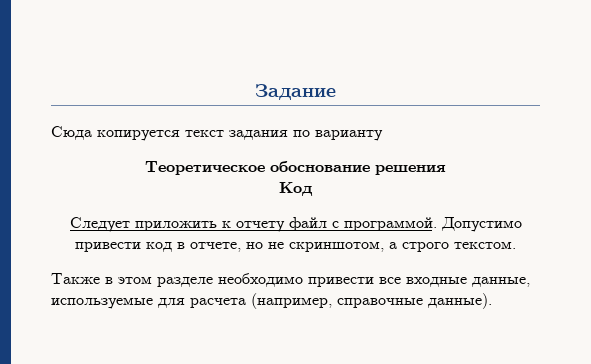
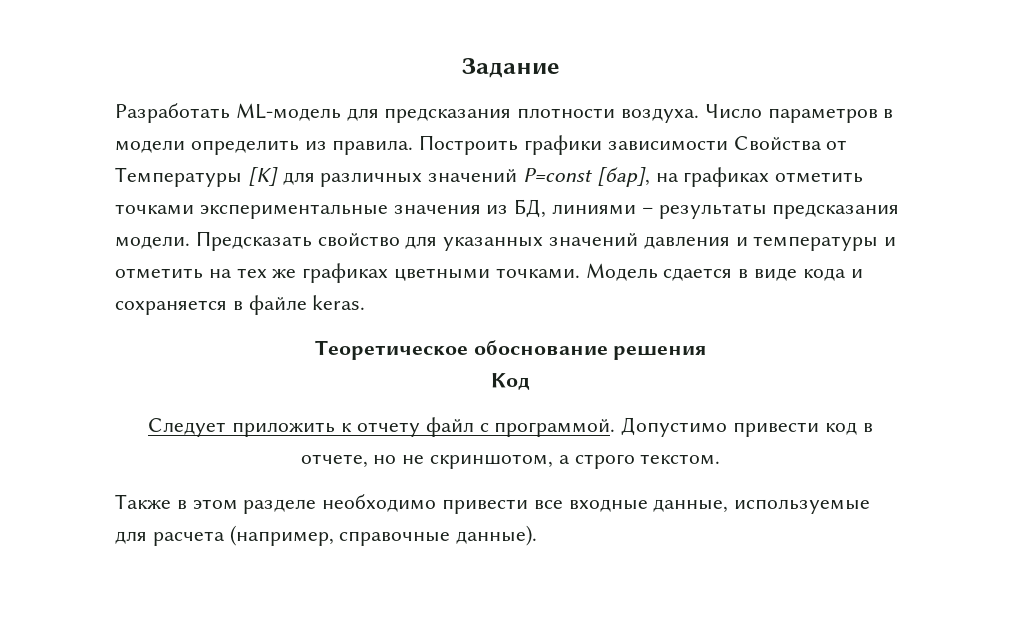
- Сюда копируется текст задания по варианту
+ Разработать ML-модель для предсказания плотности воздуха. Число параметров в модели определить из правила. Построить графики зависимости Свойства от Температуры [K] для различных значений P=const [бар], на графиках отметить точками экспериментальные значения из БД, линиями – результаты предсказания модели. Предсказать свойство для указанных значений давления и температуры и отметить на тех же графиках цветными точками. Модель сдается в виде кода и сохраняется в файле keras.

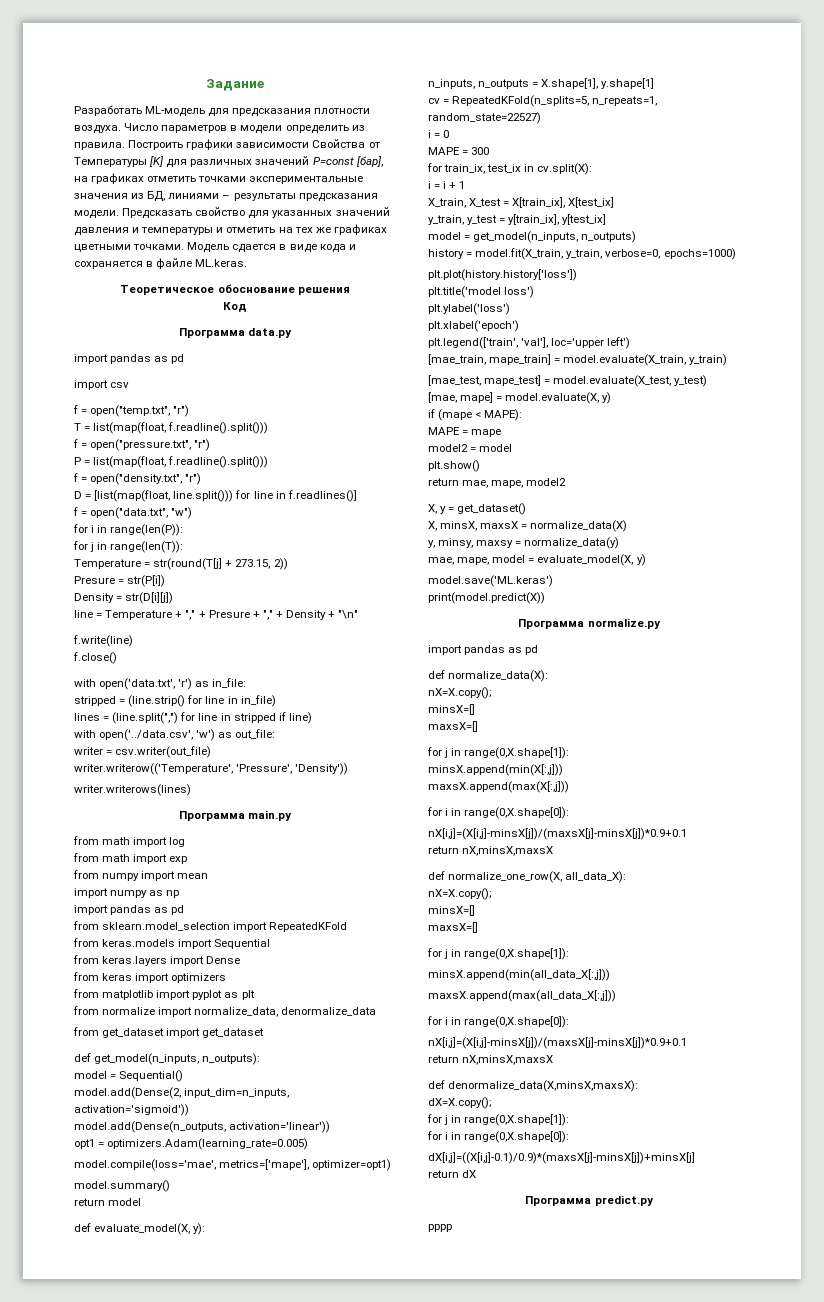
- Модель сдается в виде кода и сохраняется в файле keras.
+ Модель сдается в виде кода и сохраняется в файле ML.keras.
- Следует приложить к отчету файл с программой. Допустимо привести код в отчете, но не скриншотом, а строго текстом.
- Также в этом разделе необходимо привести все входные данные, используемые для расчета (например, справочные данные).
+ Программа data.py
+ import pandas as pd
+ import csv
+ f = open("temp.txt", "r")
+ T = list(map(float, f.readline().split()))
+ f = open("pressure.txt", "r")
+ P = list(map(float, f.readline().split()))
+ f = open("density.txt", "r")
+ D = [list(map(float, line.split())) for line in f.readlines()]
+ f = open("data.txt", "w")
+ for i in range(len(P)):
+ for j in range(len(T)):
+ Temperature = str(round(T[j] + 273.15, 2))
+ Presure = str(P[i])
+ Density = str(D[i][j])
+ line = Temperature + "," + Presure + "," + Density + "\n"
+ f.write(line)
+ f.close()
+ with open('data.txt', 'r') as in_file:
+ stripped = (line.strip() for line in in_file)
+ lines = (line.split(",") for line in stripped if line)
+ with open('../data.csv', 'w') as out_file:
+ writer = csv.writer(out_file)
+ writer.writerow(('Temperature', 'Pressure', 'Density'))
+ writer.writerows(lines)
+ Программа main.py
+ from math import log
+ from math import exp
+ from numpy import mean
+ import numpy as np
+ import pandas as pd
+ from sklearn.model_selection import RepeatedKFold
+ from keras.models import Sequential
+ from keras.layers import Dense
+ from keras import optimizers
+ from matplotlib import pyplot as plt
+ from normalize import normalize_data, denormalize_data
+ from get_dataset import get_dataset
+ def get_model(n_inputs, n_outputs):
+ model = Sequential()
+ model.add(Dense(2, input_dim=n_inputs, activation='sigmoid'))
+ model.add(Dense(n_outputs, activation='linear'))
+ opt1 = optimizers.Adam(learning_rate=0.005)
+ model.compile(loss='mae', metrics=['mape'], optimizer=opt1)
+ model.summary()
+ return model
+ def evaluate_model(X, y):
+ n_inputs, n_outputs = X.shape[1], y.shape[1]
+ cv = RepeatedKFold(n_splits=5, n_repeats=1, random_state=22527)
+ i = 0
+ MAPE = 300
+ for train_ix, test_ix in cv.split(X):
+ i = i + 1
+ X_train, X_test = X[train_ix], X[test_ix]
+ y_train, y_test = y[train_ix], y[test_ix]
+ model = get_model(n_inputs, n_outputs)
+ history = model.fit(X_train, y_train, verbose=0, epochs=1000)
+ plt.plot(history.history['loss'])
+ plt.title('model loss')
+ plt.ylabel('loss')
+ plt.xlabel('epoch')
+ plt.legend(['train', 'val'], loc='upper left')
+ [mae_train, mape_train] = model.evaluate(X_train, y_train)
+ [mae_test, mape_test] = model.evaluate(X_test, y_test)
+ [mae, mape] = model.evaluate(X, y)
+ if (mape < MAPE):
+ MAPE = mape
+ model2 = model
+ plt.show()
+ return mae, mape, model2
+ X, y = get_dataset()
+ X, minsX, maxsX = normalize_data(X)
+ y, minsy, maxsy = normalize_data(y)
+ mae, mape, model = evaluate_model(X, y)
+ model.save('ML.keras')
+ print(model.predict(X))
+ Программа normalize.py
+ import pandas as pd
+ def normalize_data(X):
+ nX=X.copy();
+ minsX=[]
+ maxsX=[]
+ for j in range(0,X.shape[1]):
+ minsX.append(min(X[:,j]))
+ maxsX.append(max(X[:,j]))
+ for i in range(0,X.shape[0]):
+ nX[i,j]=(X[i,j]-minsX[j])/(maxsX[j]-minsX[j])*0.9+0.1
+ return nX,minsX,maxsX
+ def normalize_one_row(X, all_data_X):
+ nX=X.copy();
+ minsX=[]
+ maxsX=[]
+ for j in range(0,X.shape[1]):
+ minsX.append(min(all_data_X[:,j]))
+ maxsX.append(max(all_data_X[:,j]))
+ for i in range(0,X.shape[0]):
+ nX[i,j]=(X[i,j]-minsX[j])/(maxsX[j]-minsX[j])*0.9+0.1
+ return nX,minsX,maxsX
+ def denormalize_data(X,minsX,maxsX):
+ dX=X.copy();
+ for j in range(0,X.shape[1]):
+ for i in range(0,X.shape[0]):
+ dX[i,j]=((X[i,j]-0.1)/0.9)*(maxsX[j]-minsX[j])+minsX[j]
+ return dX
+ Программа predict.py
+ рррр

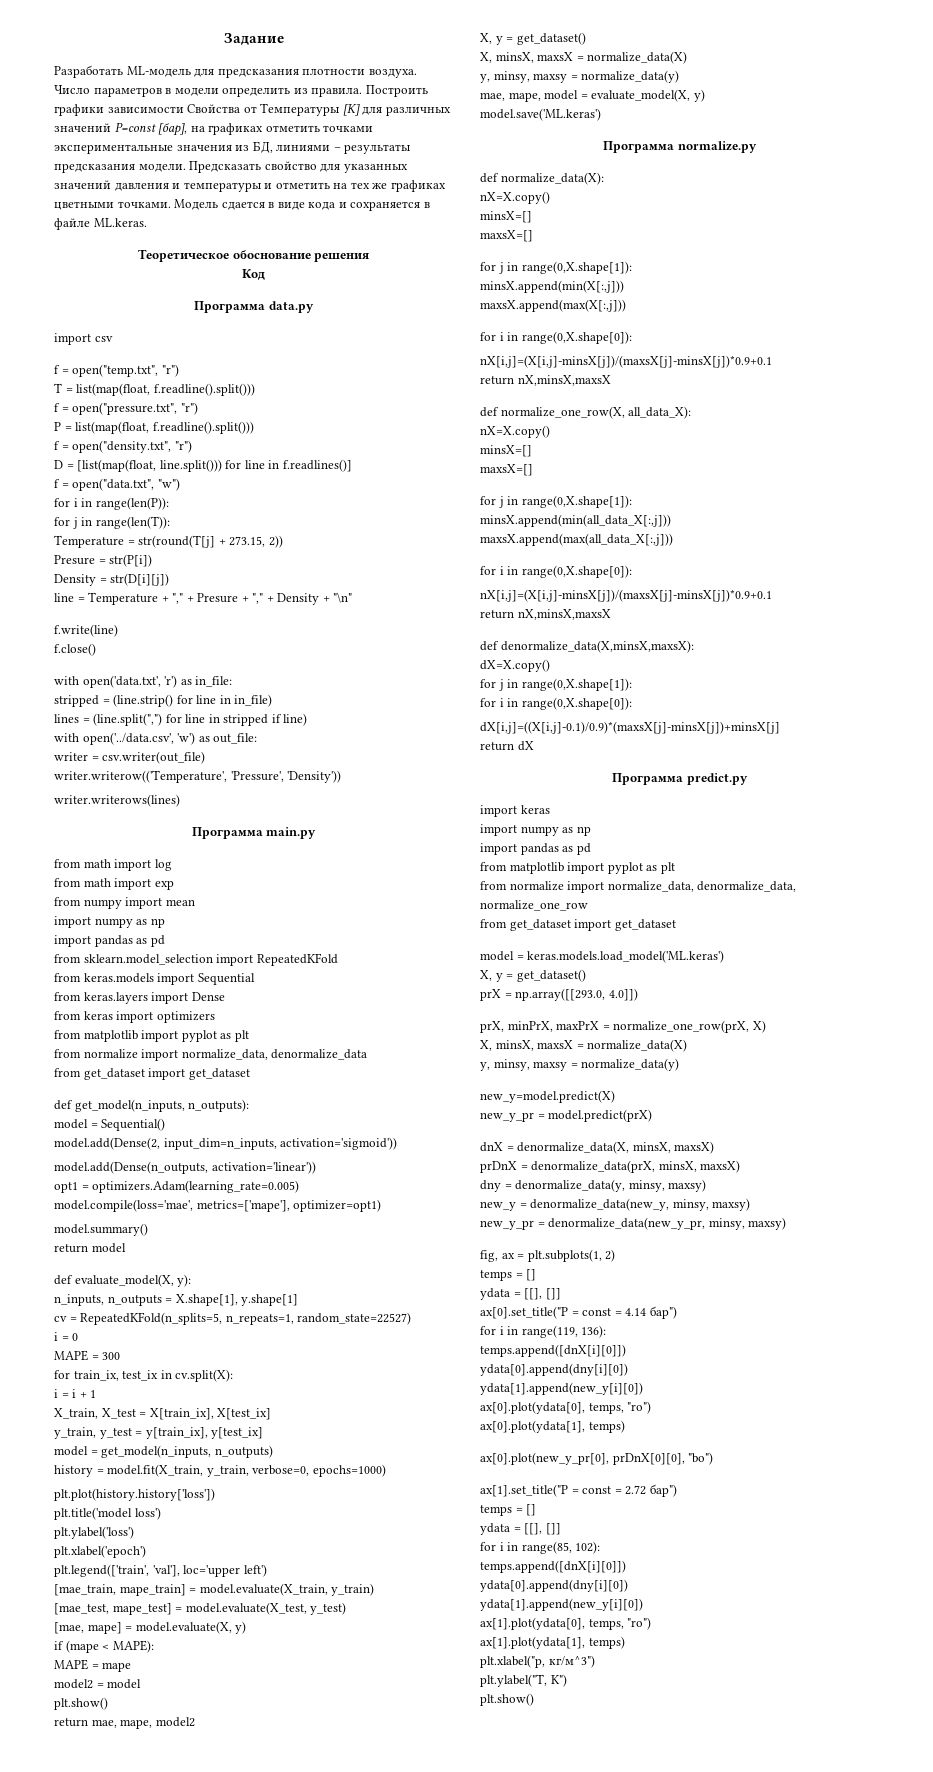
  Программа data.py
- import pandas as pd
- print(model.predict(X))
  Программа normalize.py
- import pandas as pd
  def normalize_data(X):
- nX=X.copy();
+ nX=X.copy()
  def normalize_one_row(X, all_data_X):
- nX=X.copy();
+ nX=X.copy()
- dX=X.copy();
+ dX=X.copy()
- рррр
+ import keras
+ import numpy as np
+ import pandas as pd
+ from matplotlib import pyplot as plt
+ from normalize import normalize_data, denormalize_data, normalize_one_row
+ from get_dataset import get_dataset
+ model = keras.models.load_model('ML.keras')
+ X, y = get_dataset()
+ prX = np.array([[293.0, 4.0]])
+ prX, minPrX, maxPrX = normalize_one_row(prX, X)
+ X, minsX, maxsX = normalize_data(X)
+ y, minsy, maxsy = normalize_data(y)
+ new_y=model.predict(X)
+ new_y_pr = model.predict(prX)
+ dnX = denormalize_data(X, minsX, maxsX)
+ prDnX = denormalize_data(prX, minsX, maxsX)
+ dny = denormalize_data(y, minsy, maxsy)
+ new_y = denormalize_data(new_y, minsy, maxsy)
+ new_y_pr = denormalize_data(new_y_pr, minsy, maxsy)
+ fig, ax = plt.subplots(1, 2)
+ temps = []
+ ydata = [[], []]
+ ax[0].set_title("P = const = 4.14 бар")
+ for i in range(119, 136):
+ temps.append([dnX[i][0]])
+ ydata[0].append(dny[i][0])
+ ydata[1].append(new_y[i][0])
+ ax[0].plot(ydata[0], temps, "ro")
+ ax[0].plot(ydata[1], temps)
+ ax[0].plot(new_y_pr[0], prDnX[0][0], "bo")
+ ax[1].set_title("P = const = 2.72 бар")
+ temps = []
+ ydata = [[], []]
+ for i in range(85, 102):
+ temps.append([dnX[i][0]])
+ ydata[0].append(dny[i][0])
+ ydata[1].append(new_y[i][0])
+ ax[1].plot(ydata[0], temps, "ro")
+ ax[1].plot(ydata[1], temps)
+ plt.xlabel("p, кг/м^3")
+ plt.ylabel("T, K")
+ plt.show()

